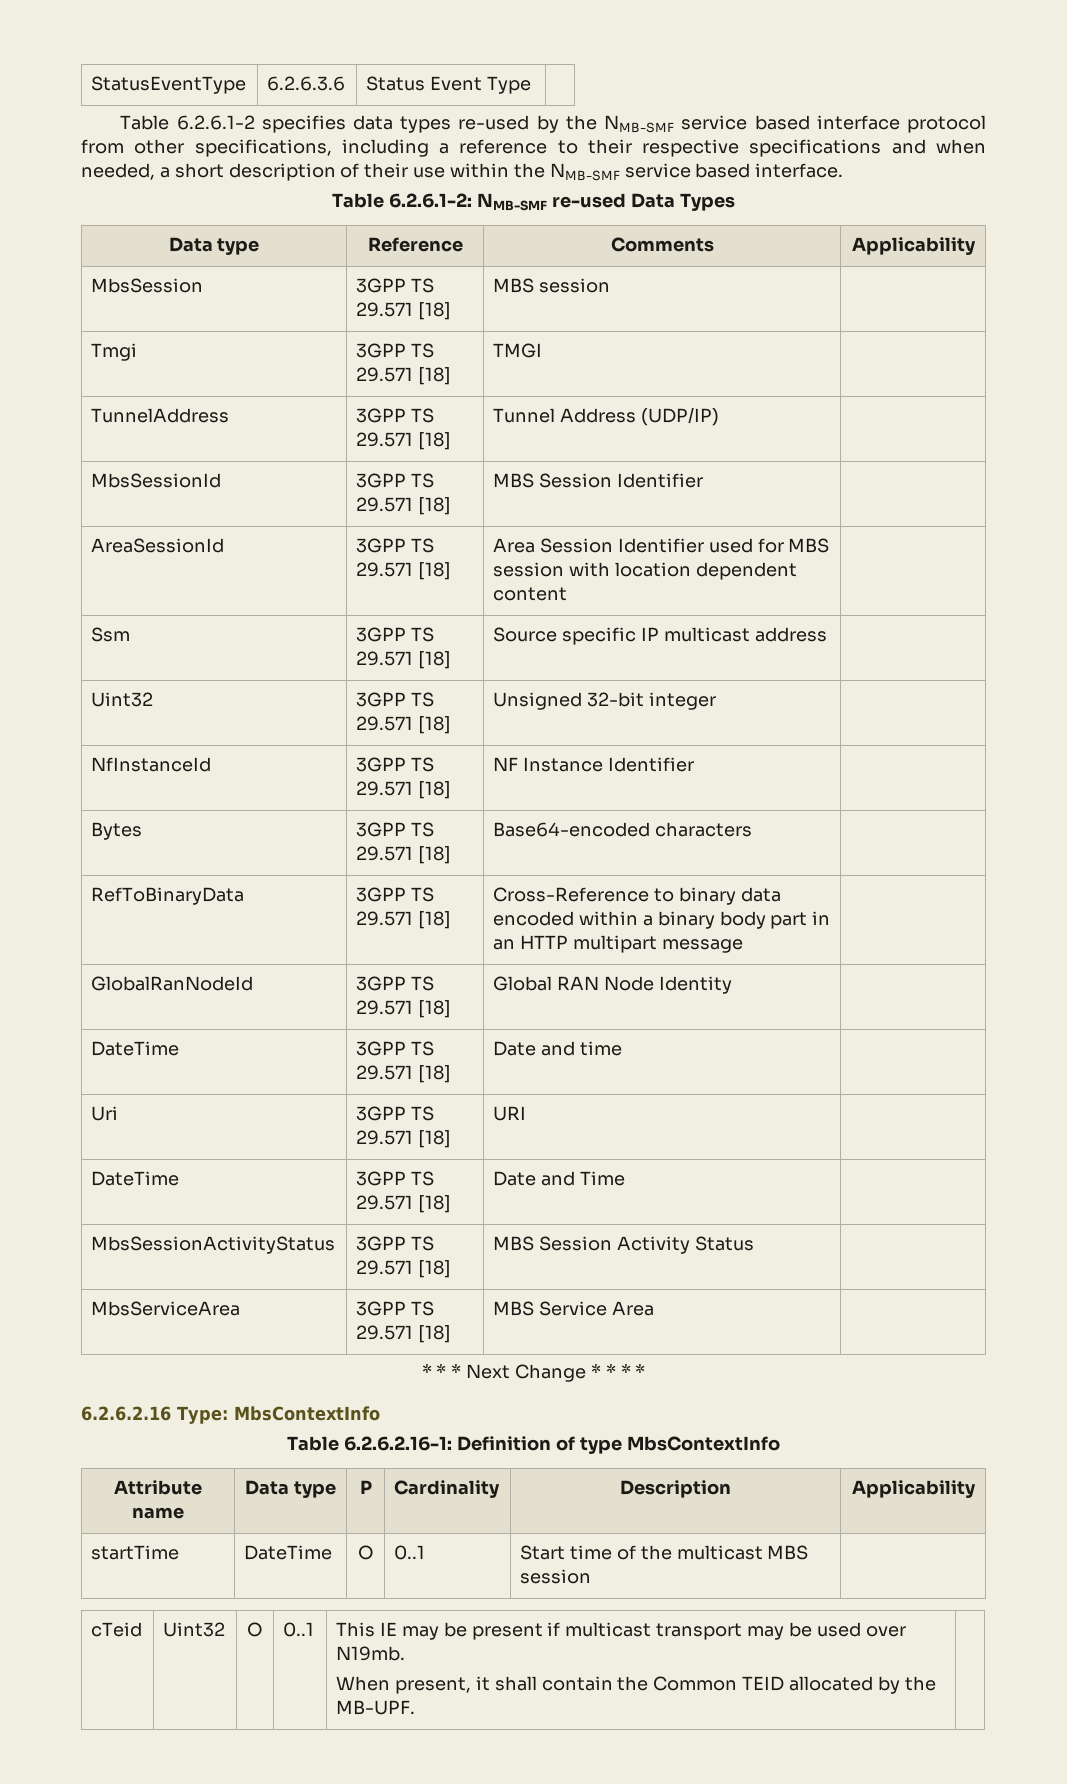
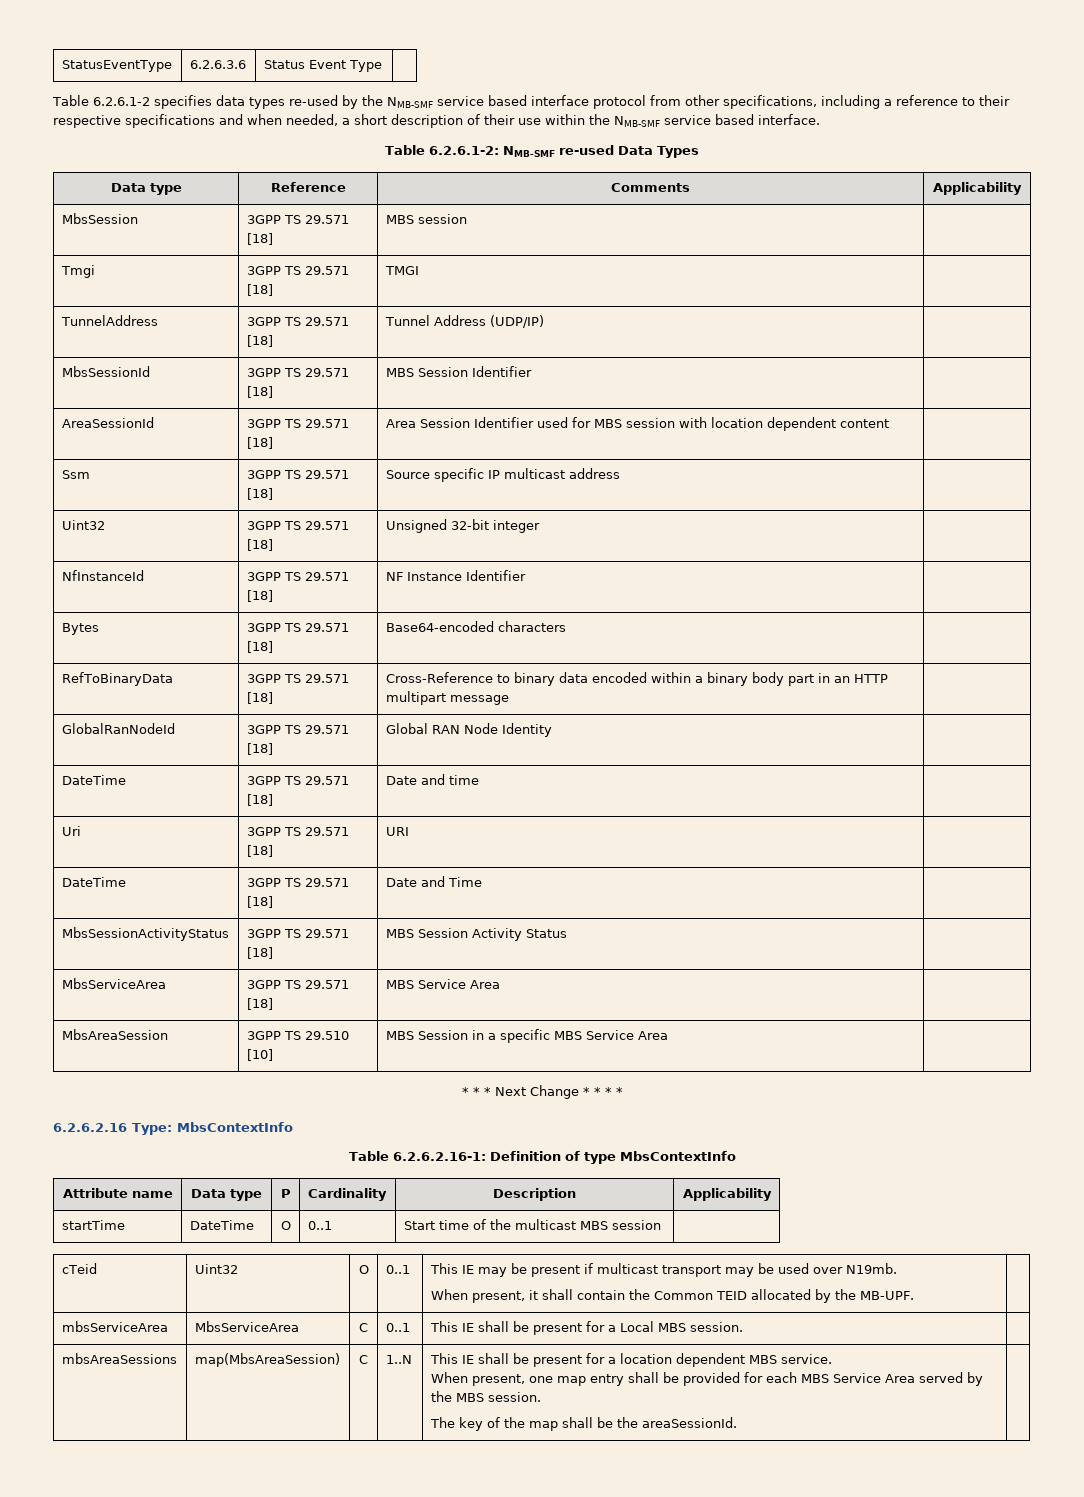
+ MbsAreaSession | 3GPP TS 29.510 [10] | MBS Session in a specific MBS Service Area |
+ mbsServiceArea | MbsServiceArea | C | 0..1 | This IE shall be present for a Local MBS session. |
+ mbsAreaSessions | map(MbsAreaSession) | C | 1..N | This IE shall be present for a location dependent MBS service.
+ When present, one map entry shall be provided for each MBS Service Area served by the MBS session.
+ The key of the map shall be the areaSessionId.

